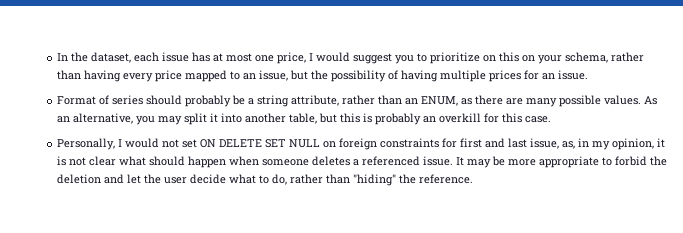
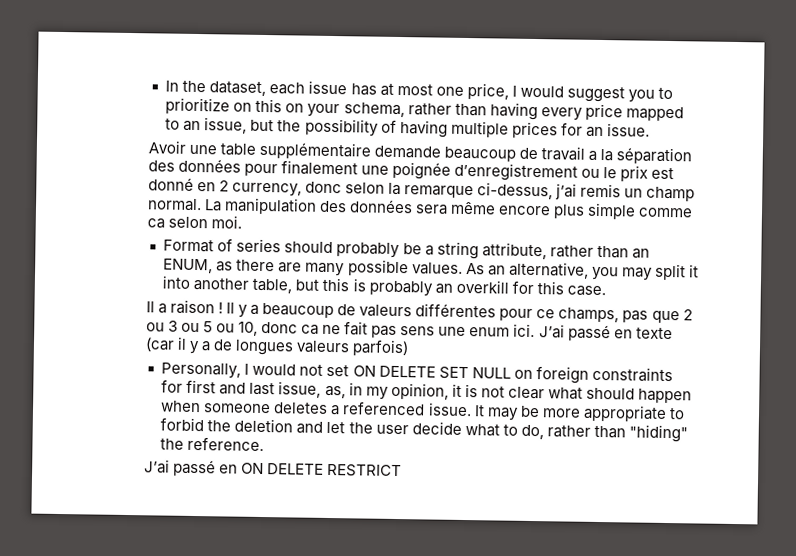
+ Avoir une table supplémentaire demande beaucoup de travail a la séparation des données pour finalement une poignée d’enregistrement ou le prix est donné en 2 currency, donc selon la remarque ci-dessus, j’ai remis un champ normal. La manipulation des données sera même encore plus simple comme ca selon moi.
+ Il a raison ! Il y a beaucoup de valeurs différentes pour ce champs, pas que 2 ou 3 ou 5 ou 10, donc ca ne fait pas sens une enum ici. J’ai passé en texte (car il y a de longues valeurs parfois)
+ J’ai passé en ON DELETE RESTRICT

